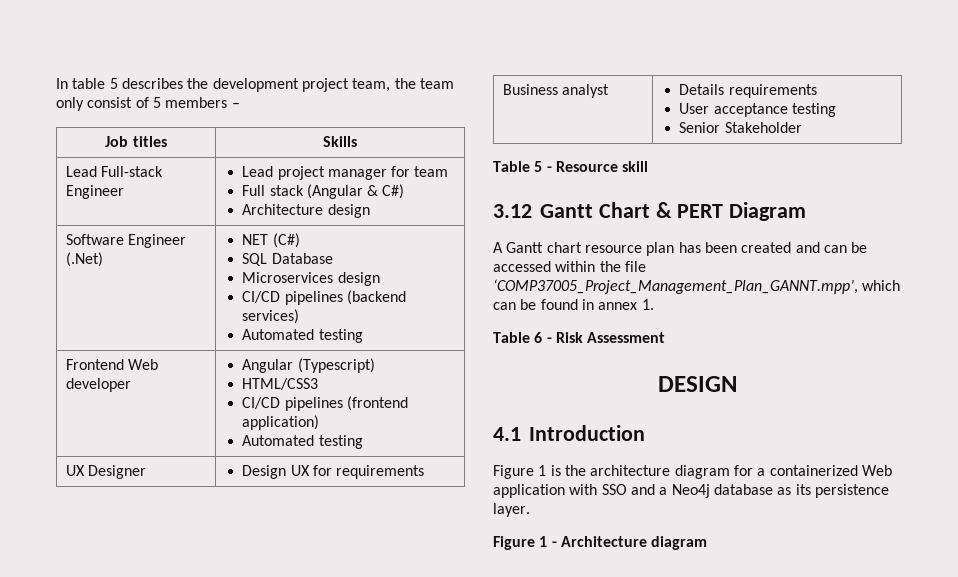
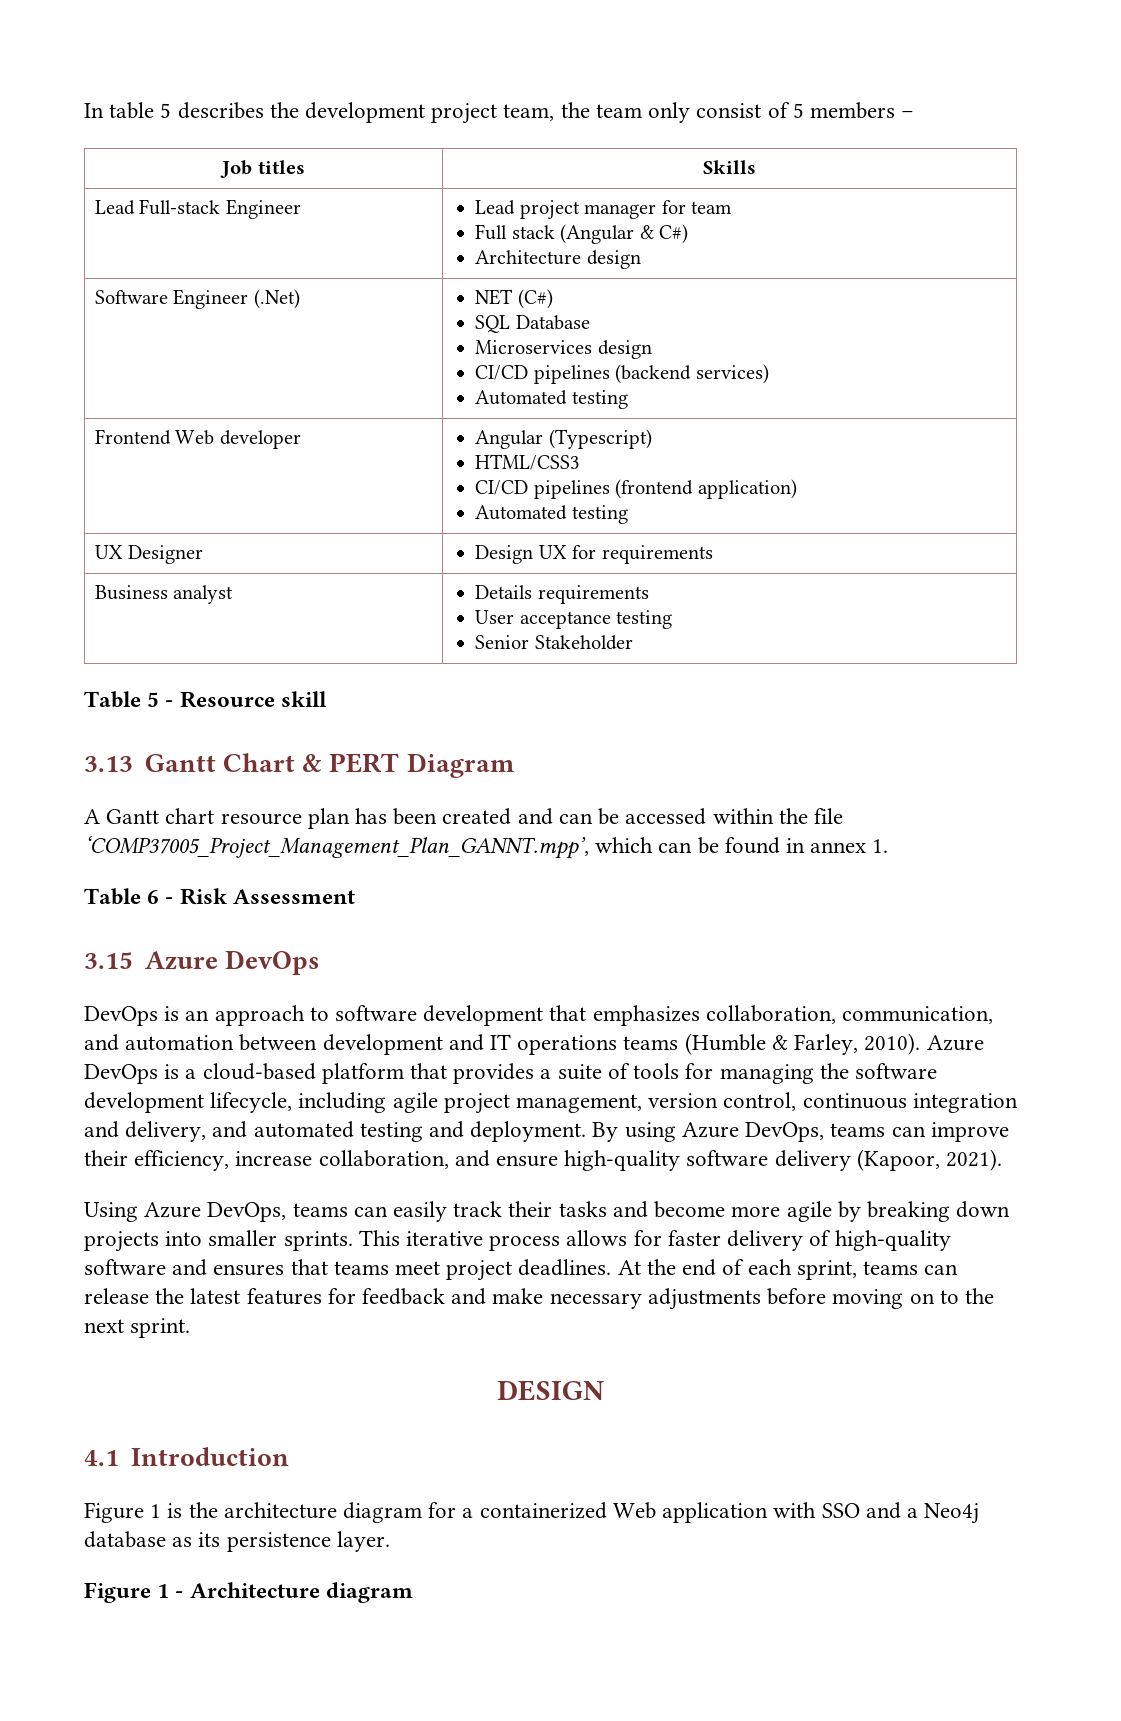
- 3.12 Gantt Chart & PERT Diagram
+ 3.13 Gantt Chart & PERT Diagram
+ 3.15 Azure DevOps
+ DevOps is an approach to software development that emphasizes collaboration, communication, and automation between development and IT operations teams (Humble & Farley, 2010). Azure DevOps is a cloud-based platform that provides a suite of tools for managing the software development lifecycle, including agile project management, version control, continuous integration and delivery, and automated testing and deployment. By using Azure DevOps, teams can improve their efficiency, increase collaboration, and ensure high-quality software delivery (Kapoor, 2021).
+ Using Azure DevOps, teams can easily track their tasks and become more agile by breaking down projects into smaller sprints. This iterative process allows for faster delivery of high-quality software and ensures that teams meet project deadlines. At the end of each sprint, teams can release the latest features for feedback and make necessary adjustments before moving on to the next sprint.

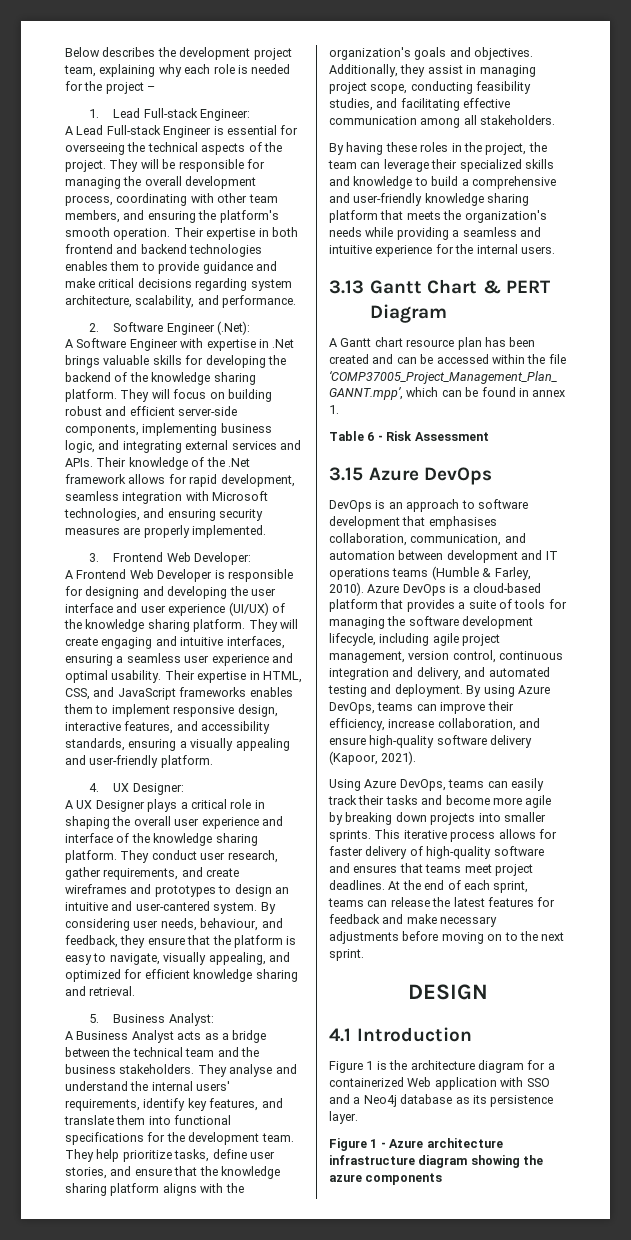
- In table 5 describes the development project team, the team only consist of 5 members –
- Job titles | Skills
- Lead Full-stack Engineer | Lead project manager for team
- Full stack (Angular & C#)
- Architecture design
- Software Engineer (.Net) | NET (C#)
- SQL Database
- Microservices design
- CI/CD pipelines (backend services)
- Automated testing
- Frontend Web developer | Angular (Typescript)
- HTML/CSS3
- CI/CD pipelines (frontend application)
- Automated testing
- UX Designer | Design UX for requirements
- Business analyst | Details requirements
- User acceptance testing
- Senior Stakeholder
- Table 5 - Resource skill
+ Below describes the development project team, explaining why each role is needed for the project –
+ 1. Lead Full-stack Engineer:
+ A Lead Full-stack Engineer is essential for overseeing the technical aspects of the project. They will be responsible for managing the overall development process, coordinating with other team members, and ensuring the platform's smooth operation. Their expertise in both frontend and backend technologies enables them to provide guidance and make critical decisions regarding system architecture, scalability, and performance.
+ 2. Software Engineer (.Net):
+ A Software Engineer with expertise in .Net brings valuable skills for developing the backend of the knowledge sharing platform. They will focus on building robust and efficient server-side components, implementing business logic, and integrating external services and APIs. Their knowledge of the .Net framework allows for rapid development, seamless integration with Microsoft technologies, and ensuring security measures are properly implemented.
+ 3. Frontend Web Developer:
+ A Frontend Web Developer is responsible for designing and developing the user interface and user experience (UI/UX) of the knowledge sharing platform. They will create engaging and intuitive interfaces, ensuring a seamless user experience and optimal usability. Their expertise in HTML, CSS, and JavaScript frameworks enables them to implement responsive design, interactive features, and accessibility standards, ensuring a visually appealing and user-friendly platform.
+ 4. UX Designer:
+ A UX Designer plays a critical role in shaping the overall user experience and interface of the knowledge sharing platform. They conduct user research, gather requirements, and create wireframes and prototypes to design an intuitive and user-cantered system. By considering user needs, behaviour, and feedback, they ensure that the platform is easy to navigate, visually appealing, and optimized for efficient knowledge sharing and retrieval.
+ 5. Business Analyst:
+ A Business Analyst acts as a bridge between the technical team and the business stakeholders. They analyse and understand the internal users' requirements, identify key features, and translate them into functional specifications for the development team. They help prioritize tasks, define user stories, and ensure that the knowledge sharing platform aligns with the organization's goals and objectives. Additionally, they assist in managing project scope, conducting feasibility studies, and facilitating effective communication among all stakeholders.
+ By having these roles in the project, the team can leverage their specialized skills and knowledge to build a comprehensive and user-friendly knowledge sharing platform that meets the organization's needs while providing a seamless and intuitive experience for the internal users.
- DevOps is an approach to software development that emphasizes collaboration, communication, and automation between development and IT operations teams (Humble & Farley, 2010).
+ DevOps is an approach to software development that emphasises collaboration, communication, and automation between development and IT operations teams (Humble & Farley, 2010).
- Figure 1 - Architecture diagram
+ Figure 1 - Azure architecture infrastructure diagram showing the azure components

